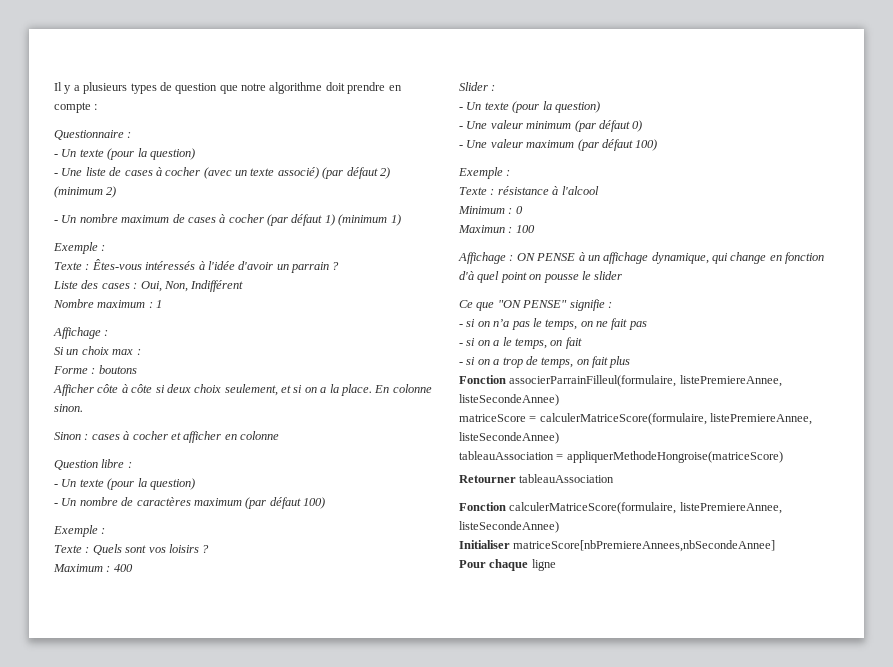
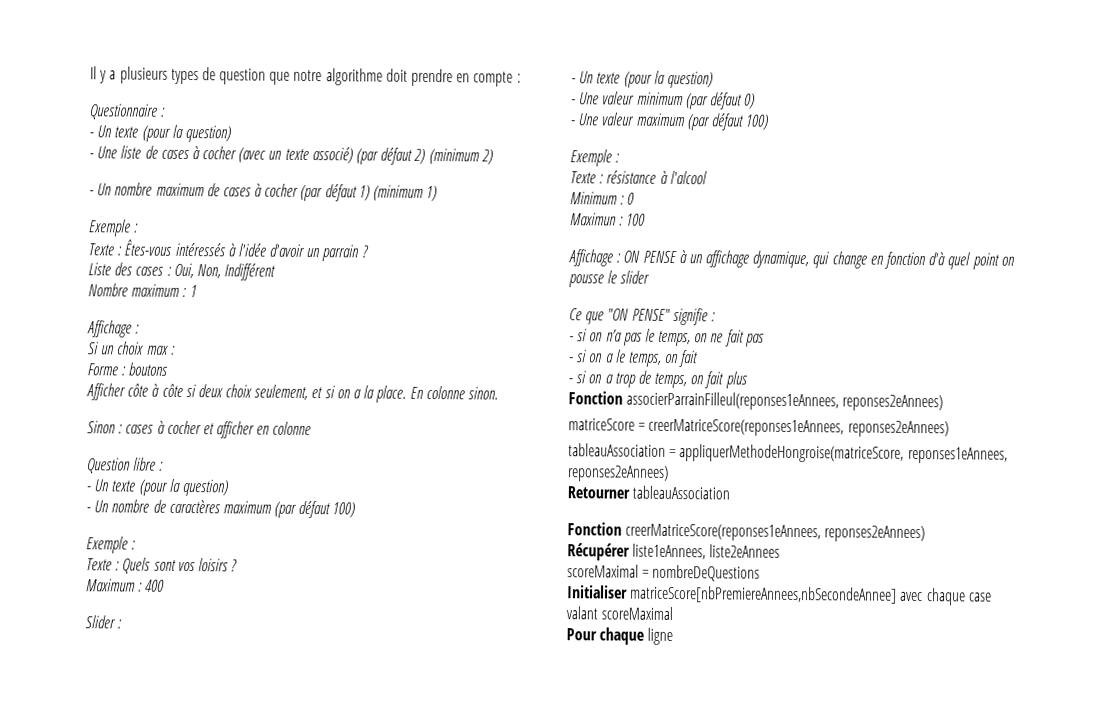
- Fonction associerParrainFilleul(formulaire, listePremiereAnnee, listeSecondeAnnee)
+ Fonction associerParrainFilleul(reponses1eAnnees, reponses2eAnnees)
- matriceScore = calculerMatriceScore(formulaire, listePremiereAnnee, listeSecondeAnnee)
+ matriceScore = creerMatriceScore(reponses1eAnnees, reponses2eAnnees)
- tableauAssociation = appliquerMethodeHongroise(matriceScore)
+ tableauAssociation = appliquerMethodeHongroise(matriceScore, reponses1eAnnees, reponses2eAnnees)
- Fonction calculerMatriceScore(formulaire, listePremiereAnnee, listeSecondeAnnee)
- Initialiser matriceScore[nbPremiereAnnees,nbSecondeAnnee]
+ Fonction creerMatriceScore(reponses1eAnnees, reponses2eAnnees)
+ Récupérer liste1eAnnees, liste2eAnnees
+ scoreMaximal = nombreDeQuestions
+ Initialiser matriceScore[nbPremiereAnnees,nbSecondeAnnee] avec chaque case valant scoreMaximal

